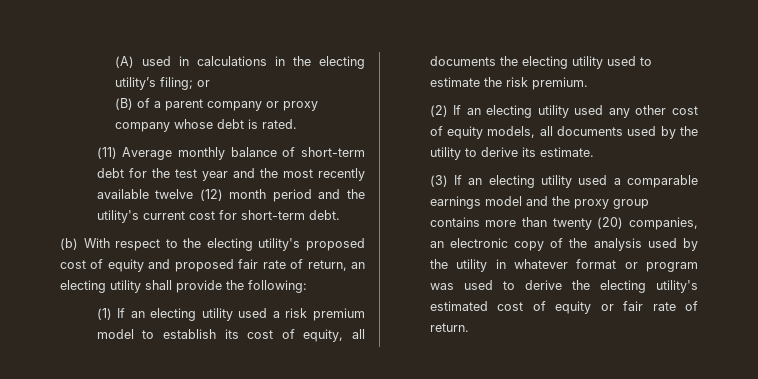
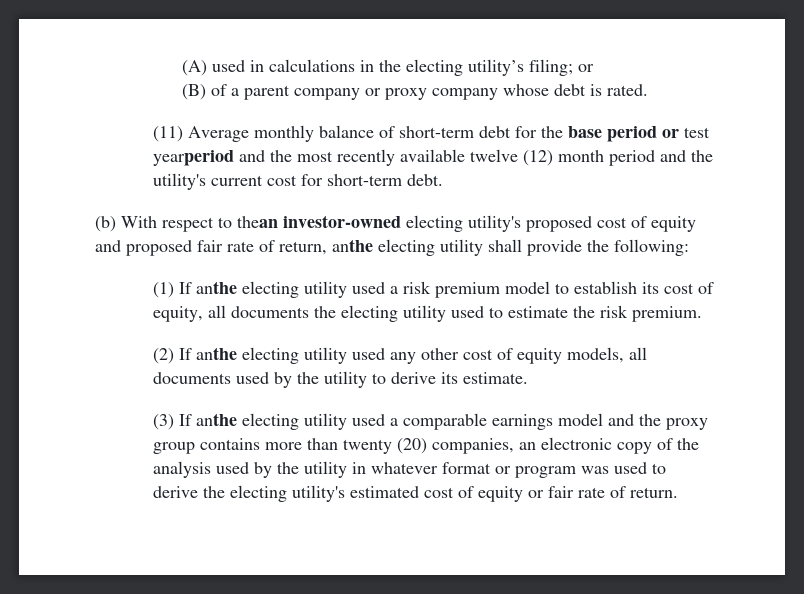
- (11) Average monthly balance of short-term debt for the test year and the most recently available twelve (12) month period and the utility's current cost for short-term debt.
+ (11) Average monthly balance of short-term debt for the base period or test yearperiod and the most recently available twelve (12) month period and the utility's current cost for short-term debt.
- (b) With respect to the electing utility's proposed cost of equity and proposed fair rate of return, an electing utility shall provide the following:
+ (b) With respect to thean investor-owned electing utility's proposed cost of equity and proposed fair rate of return, anthe electing utility shall provide the following:
- (1) If an electing utility used a risk premium model to establish its cost of equity, all documents the electing utility used to estimate the risk premium.
+ (1) If anthe electing utility used a risk premium model to establish its cost of equity, all documents the electing utility used to estimate the risk premium.
- (2) If an electing utility used any other cost of equity models, all documents used by the utility to derive its estimate.
+ (2) If anthe electing utility used any other cost of equity models, all documents used by the utility to derive its estimate.
- (3) If an electing utility used a comparable earnings model and the proxy group contains more than twenty (20) companies, an electronic copy of the analysis used by the utility in whatever format or program was used to derive the electing utility's estimated cost of equity or fair rate of return.
+ (3) If anthe electing utility used a comparable earnings model and the proxy group contains more than twenty (20) companies, an electronic copy of the analysis used by the utility in whatever format or program was used to derive the electing utility's estimated cost of equity or fair rate of return.

